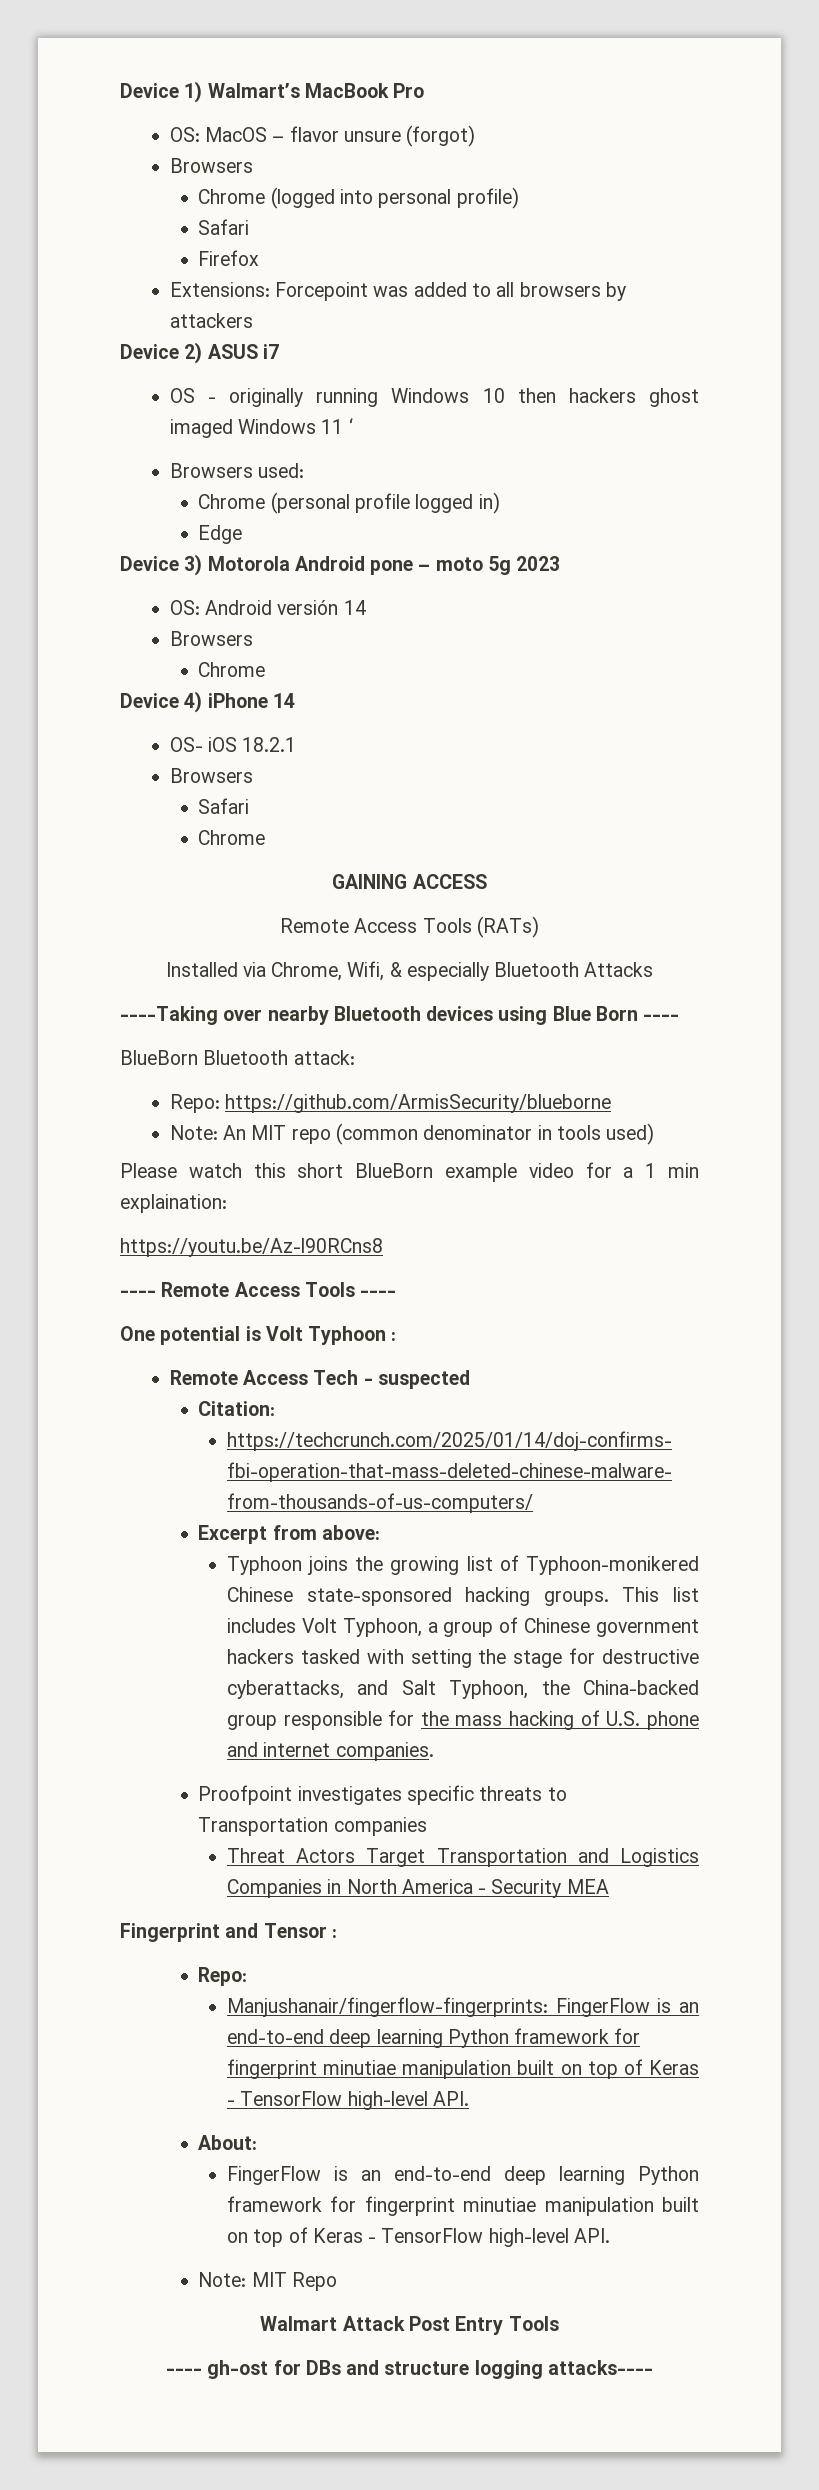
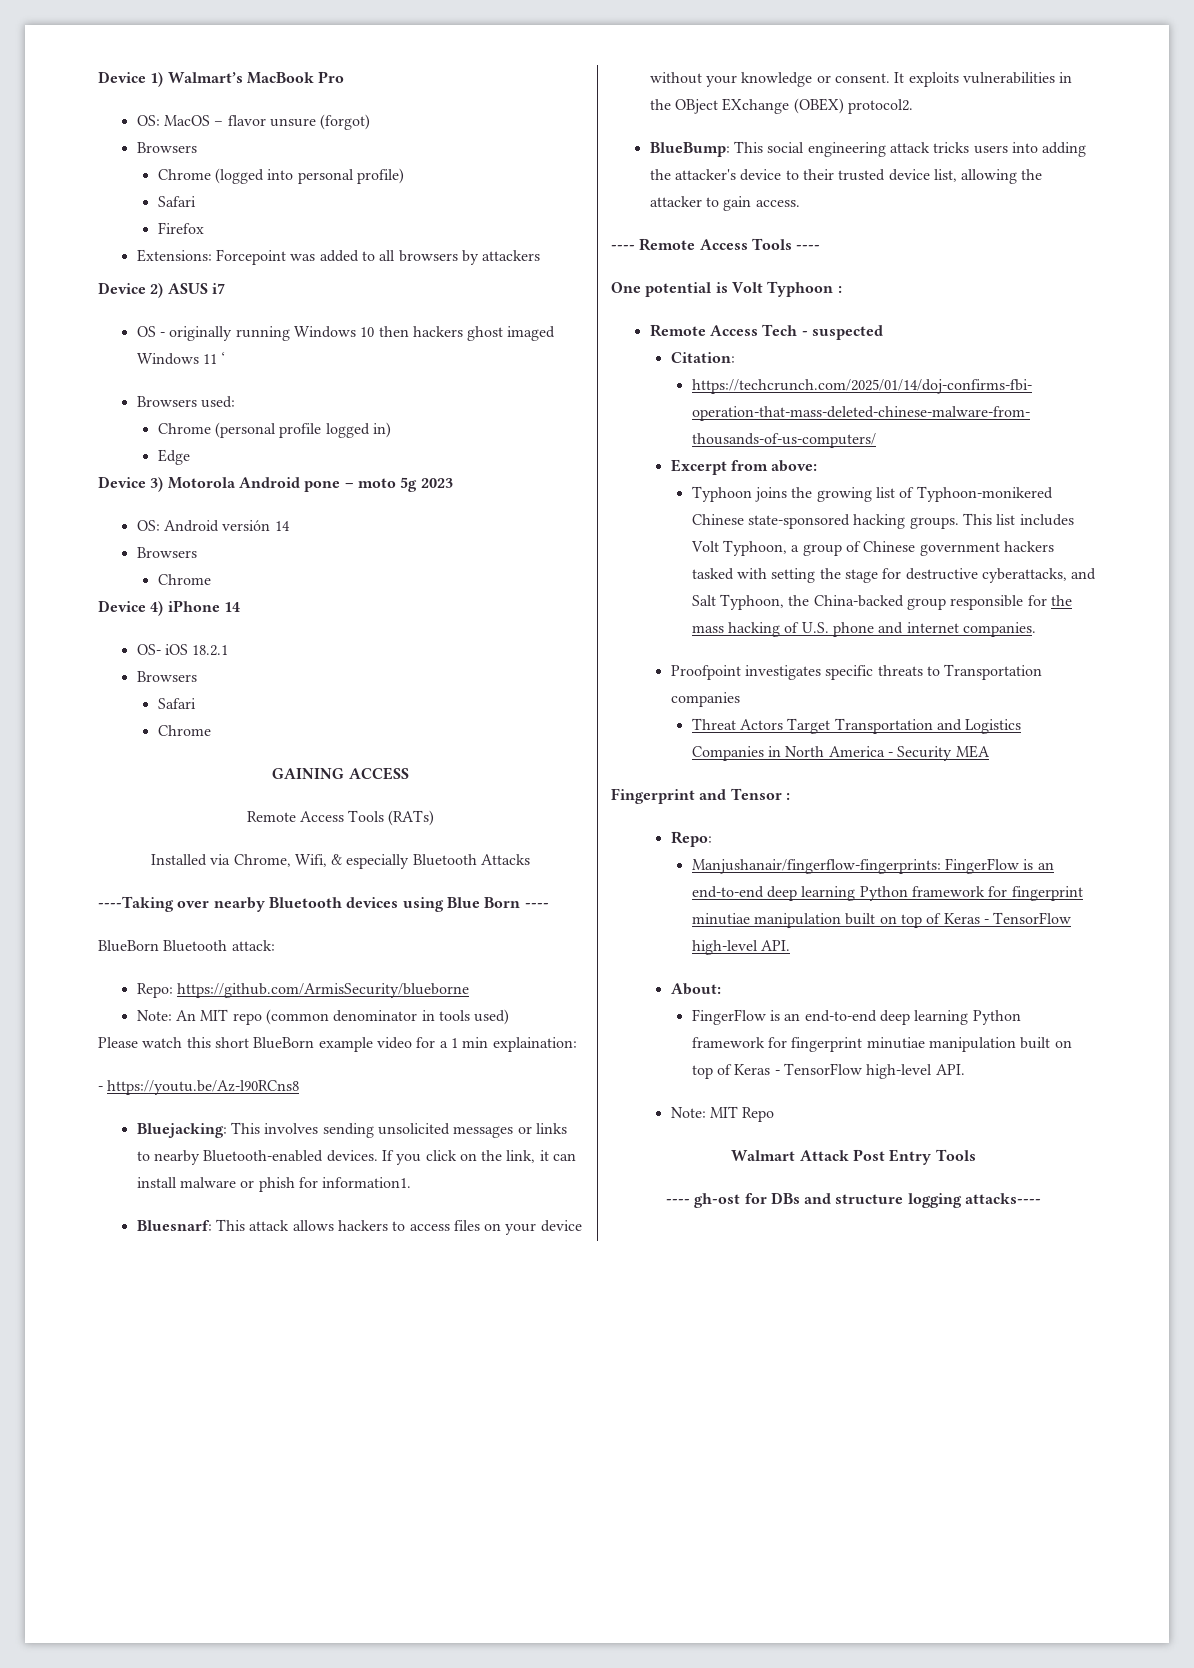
- https://youtu.be/Az-l90RCns8
+ - https://youtu.be/Az-l90RCns8
+ Bluejacking: This involves sending unsolicited messages or links to nearby Bluetooth-enabled devices. If you click on the link, it can install malware or phish for information1.
+ Bluesnarf: This attack allows hackers to access files on your device without your knowledge or consent. It exploits vulnerabilities in the OBject EXchange (OBEX) protocol2.
+ BlueBump: This social engineering attack tricks users into adding the attacker's device to their trusted device list, allowing the attacker to gain access.

